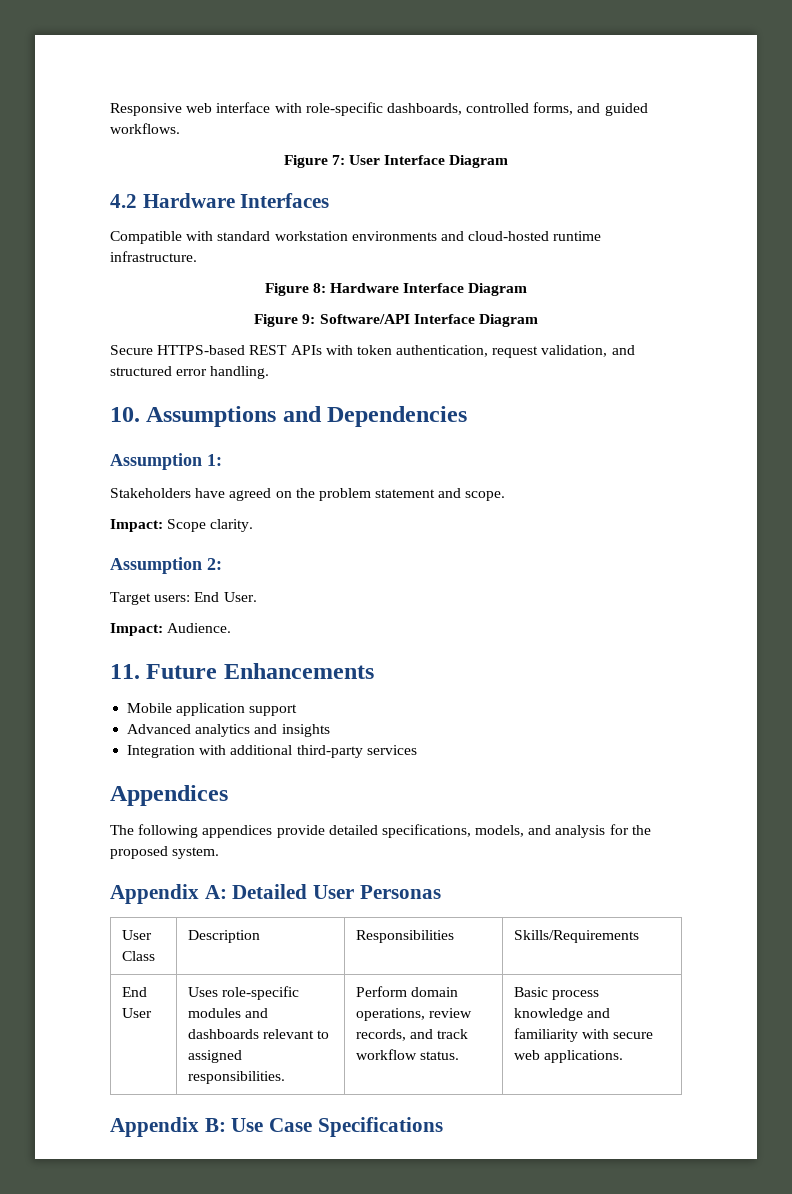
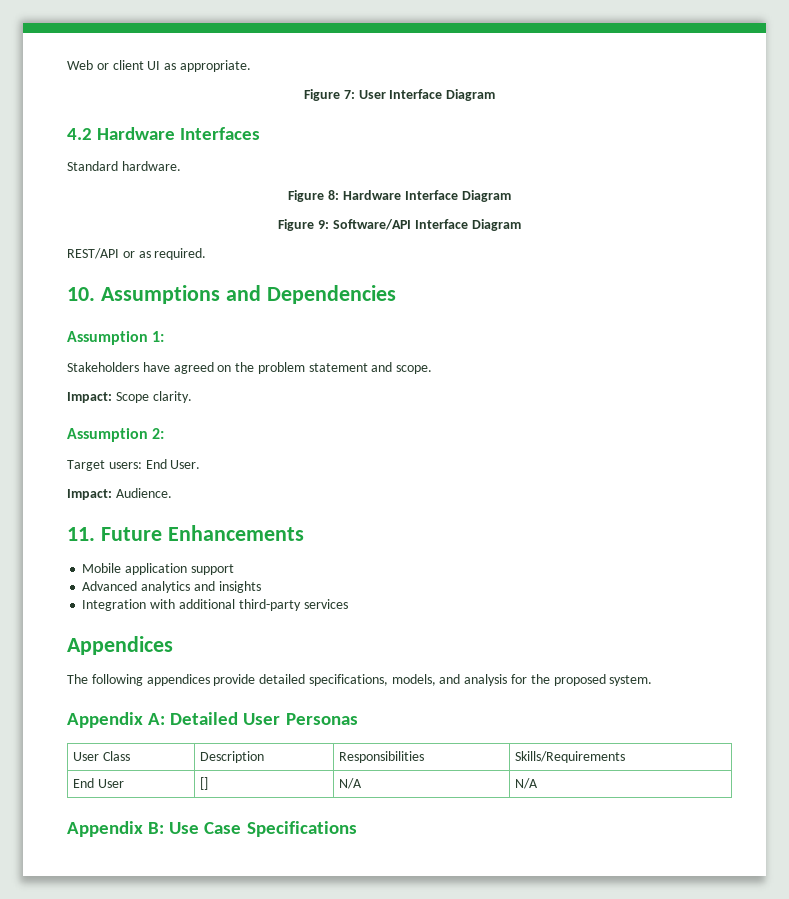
- Responsive web interface with role-specific dashboards, controlled forms, and guided workflows.
+ Web or client UI as appropriate.
- Compatible with standard workstation environments and cloud-hosted runtime infrastructure.
+ Standard hardware.
- Secure HTTPS-based REST APIs with token authentication, request validation, and structured error handling.
+ REST/API or as required.
- End User | Uses role-specific modules and dashboards relevant to assigned responsibilities. | Perform domain operations, review records, and track workflow status. | Basic process knowledge and familiarity with secure web applications.
+ End User | [] | N/A | N/A

